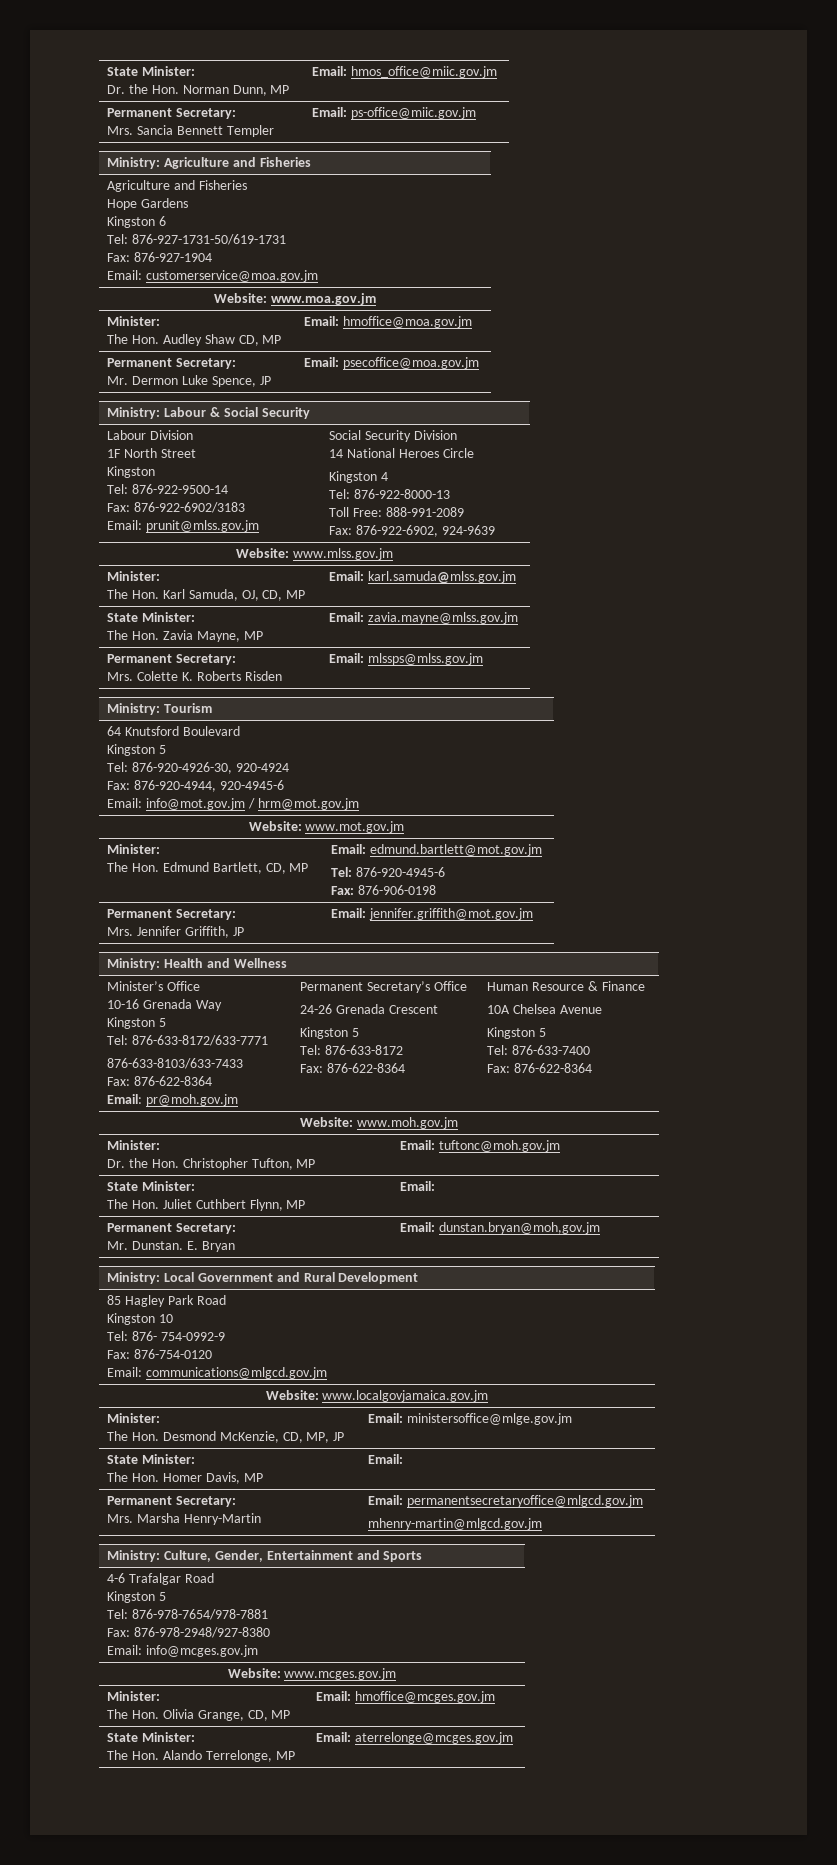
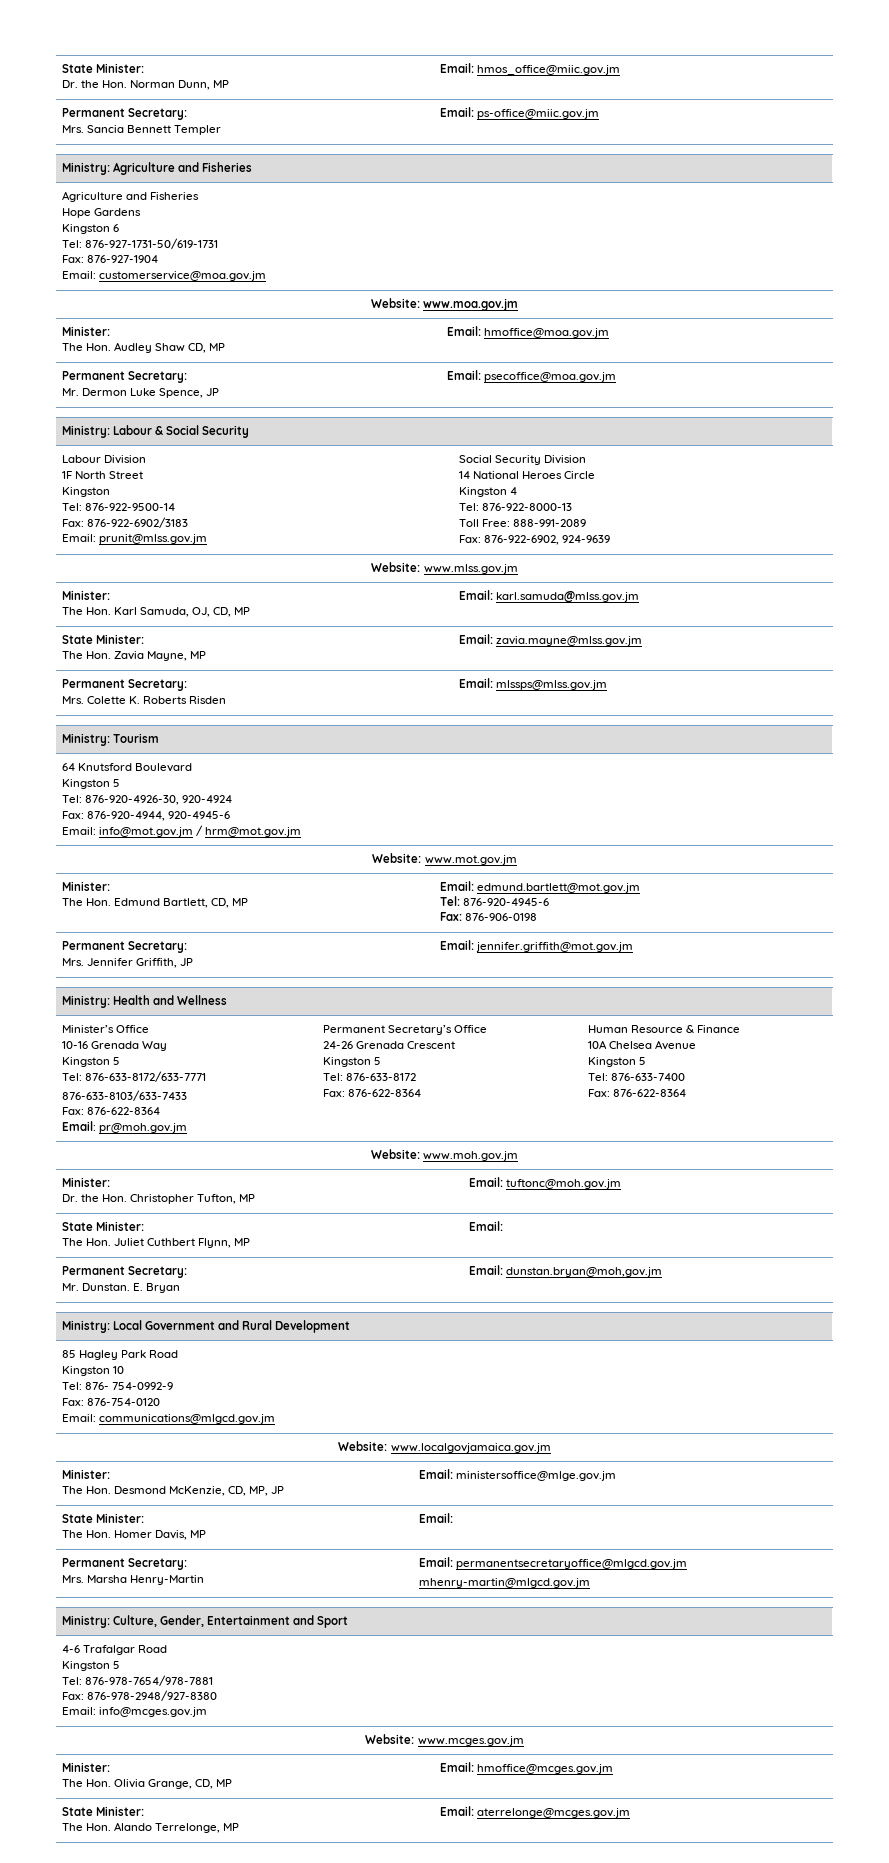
- Ministry: Culture, Gender, Entertainment and Sports
+ Ministry: Culture, Gender, Entertainment and Sport

